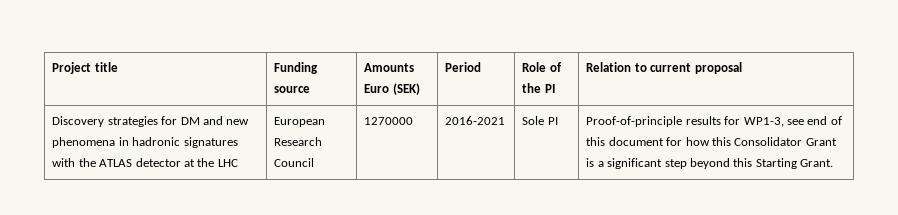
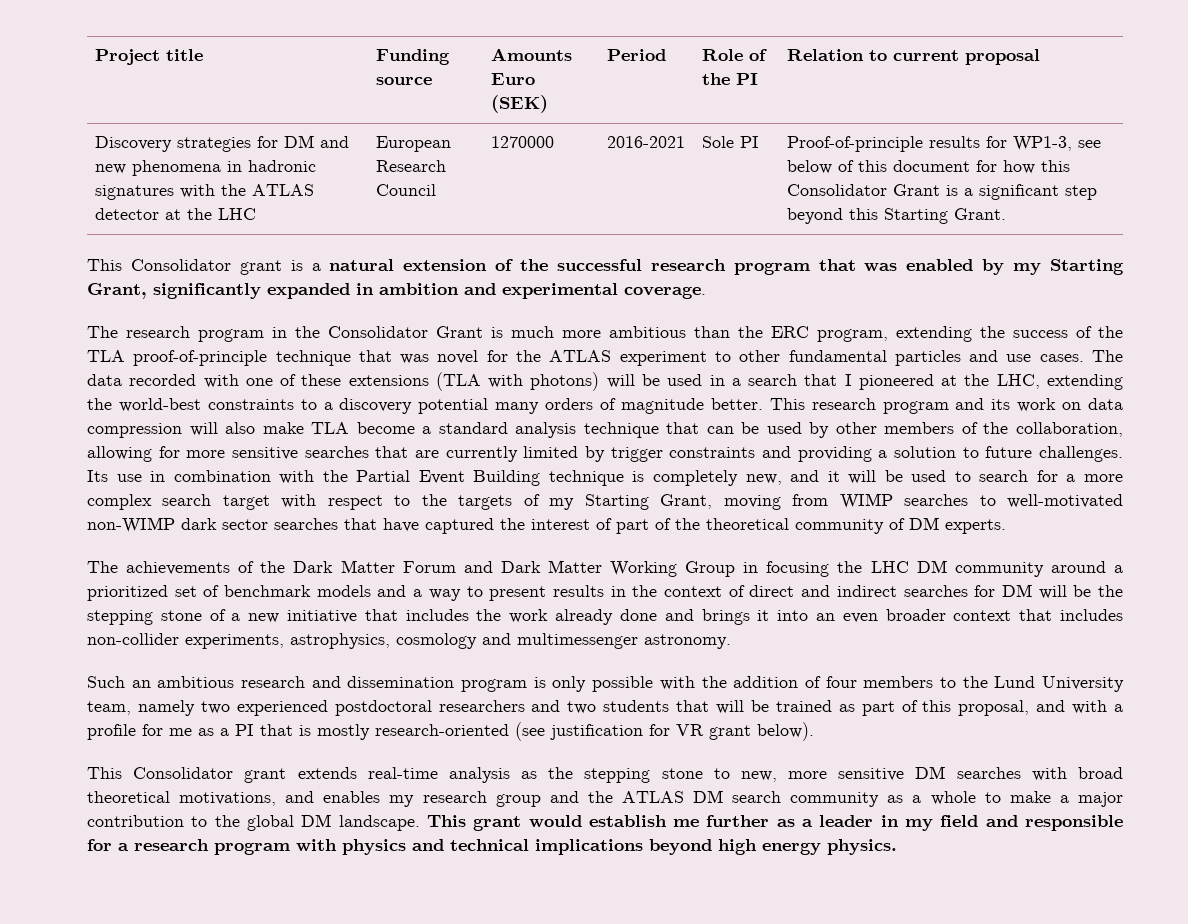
- Proof-of-principle results for WP1-3, see end of this document for how this Consolidator Grant is a significant step beyond this Starting Grant.
+ Proof-of-principle results for WP1-3, see below of this document for how this Consolidator Grant is a significant step beyond this Starting Grant.
+ This Consolidator grant is a natural extension of the successful research program that was enabled by my Starting Grant, significantly expanded in ambition and experimental coverage.
+ The research program in the Consolidator Grant is much more ambitious than the ERC program, extending the success of the TLA proof-of-principle technique that was novel for the ATLAS experiment to other fundamental particles and use cases. The data recorded with one of these extensions (TLA with photons) will be used in a search that I pioneered at the LHC, extending the world-best constraints to a discovery potential many orders of magnitude better. This research program and its work on data compression will also make TLA become a standard analysis technique that can be used by other members of the collaboration, allowing for more sensitive searches that are currently limited by trigger constraints and providing a solution to future challenges. Its use in combination with the Partial Event Building technique is completely new, and it will be used to search for a more complex search target with respect to the targets of my Starting Grant, moving from WIMP searches to well-motivated non-WIMP dark sector searches that have captured the interest of part of the theoretical community of DM experts.
+ The achievements of the Dark Matter Forum and Dark Matter Working Group in focusing the LHC DM community around a prioritized set of benchmark models and a way to present results in the context of direct and indirect searches for DM will be the stepping stone of a new initiative that includes the work already done and brings it into an even broader context that includes non-collider experiments, astrophysics, cosmology and multimessenger astronomy.
+ Such an ambitious research and dissemination program is only possible with the addition of four members to the Lund University team, namely two experienced postdoctoral researchers and two students that will be trained as part of this proposal, and with a profile for me as a PI that is mostly research-oriented (see justification for VR grant below).
+ This Consolidator grant extends real-time analysis as the stepping stone to new, more sensitive DM searches with broad theoretical motivations, and enables my research group and the ATLAS DM search community as a whole to make a major contribution to the global DM landscape. This grant would establish me further as a leader in my field and responsible for a research program with physics and technical implications beyond high energy physics.

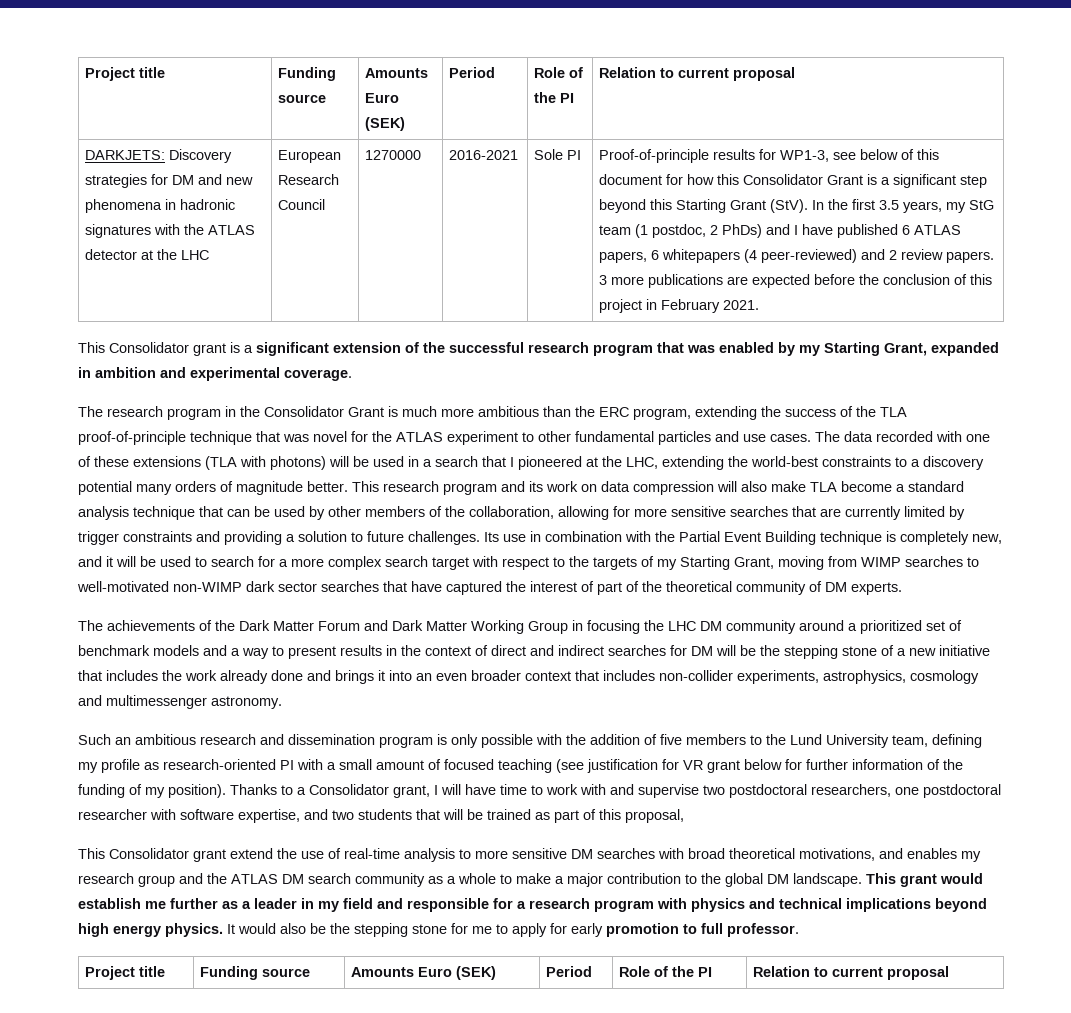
- Discovery strategies for DM and new phenomena in hadronic signatures with the ATLAS detector at the LHC
+ DARKJETS: Discovery strategies for DM and new phenomena in hadronic signatures with the ATLAS detector at the LHC
- Proof-of-principle results for WP1-3, see below of this document for how this Consolidator Grant is a significant step beyond this Starting Grant.
+ Proof-of-principle results for WP1-3, see below of this document for how this Consolidator Grant is a significant step beyond this Starting Grant (StV). In the first 3.5 years, my StG team (1 postdoc, 2 PhDs) and I have published 6 ATLAS papers, 6 whitepapers (4 peer-reviewed) and 2 review papers. 3 more publications are expected before the conclusion of this project in February 2021.
- This Consolidator grant is a natural extension of the successful research program that was enabled by my Starting Grant, significantly expanded in ambition and experimental coverage.
+ This Consolidator grant is a significant extension of the successful research program that was enabled by my Starting Grant, expanded in ambition and experimental coverage.
- Such an ambitious research and dissemination program is only possible with the addition of four members to the Lund University team, namely two experienced postdoctoral researchers and two students that will be trained as part of this proposal, and with a profile for me as a PI that is mostly research-oriented (see justification for VR grant below).
- This Consolidator grant extends real-time analysis as the stepping stone to new, more sensitive DM searches with broad theoretical motivations, and enables my research group and the ATLAS DM search community as a whole to make a major contribution to the global DM landscape.
+ Such an ambitious research and dissemination program is only possible with the addition of five members to the Lund University team, defining my profile as research-oriented PI with a small amount of focused teaching (see justification for VR grant below for further information of the funding of my position). Thanks to a Consolidator grant, I will have time to work with and supervise two postdoctoral researchers, one postdoctoral researcher with software expertise, and two students that will be trained as part of this proposal,
+ This Consolidator grant extend the use of real-time analysis to more sensitive DM searches with broad theoretical motivations, and enables my research group and the ATLAS DM search community as a whole to make a major contribution to the global DM landscape.
+ It would also be the stepping stone for me to apply for early promotion to full professor.
+ Project title | Funding source | Amounts Euro (SEK) | Period | Role of the PI | Relation to current proposal

